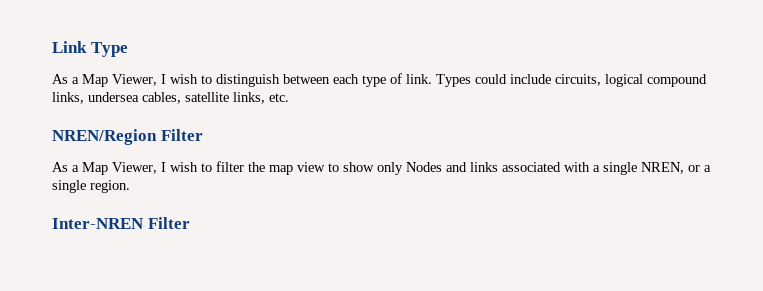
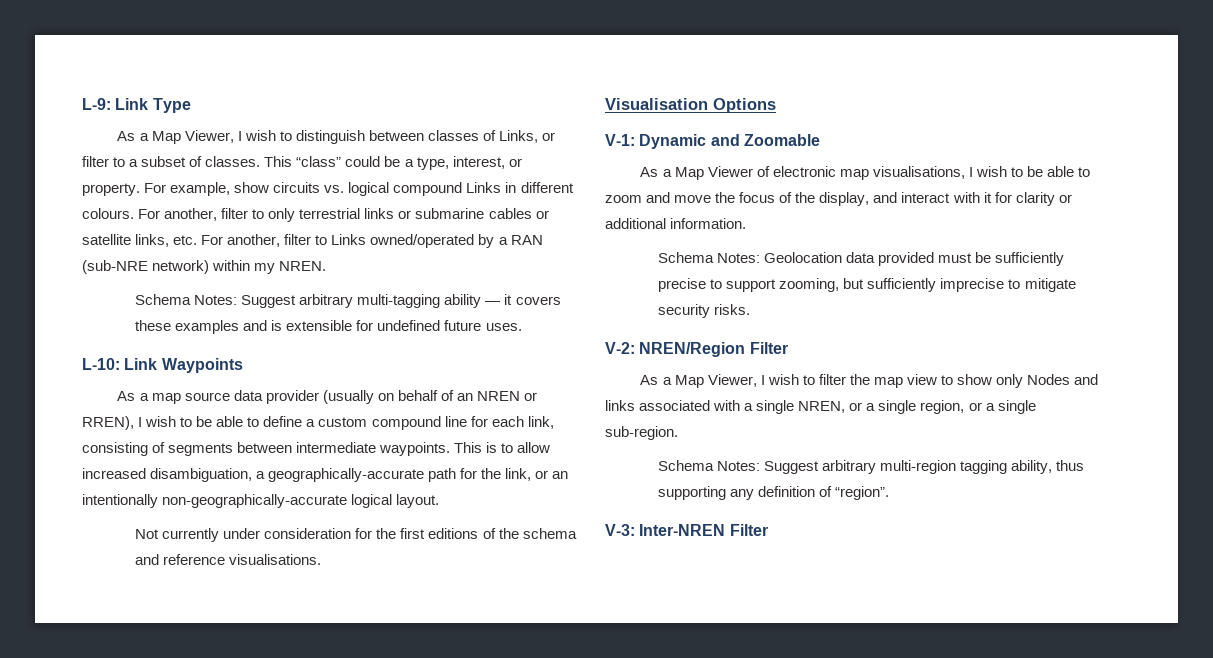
- Link Type
+ L-9: Link Type
- As a Map Viewer, I wish to distinguish between each type of link. Types could include circuits, logical compound links, undersea cables, satellite links, etc.
- NREN/Region Filter
+ As a Map Viewer, I wish to distinguish between classes of Links, or filter to a subset of classes. This “class” could be a type, interest, or property. For example, show circuits vs. logical compound Links in different colours. For another, filter to only terrestrial links or submarine cables or satellite links, etc. For another, filter to Links owned/operated by a RAN (sub-NRE network) within my NREN.
+ Schema Notes: Suggest arbitrary multi-tagging ability — it covers these examples and is extensible for undefined future uses.
+ L-10: Link Waypoints
+ As a map source data provider (usually on behalf of an NREN or RREN), I wish to be able to define a custom compound line for each link, consisting of segments between intermediate waypoints. This is to allow increased disambiguation, a geographically-accurate path for the link, or an intentionally non-geographically-accurate logical layout.
+ Not currently under consideration for the first editions of the schema and reference visualisations.
+ Visualisation Options
+ V-1: Dynamic and Zoomable
+ As a Map Viewer of electronic map visualisations, I wish to be able to zoom and move the focus of the display, and interact with it for clarity or additional information.
+ Schema Notes: Geolocation data provided must be sufficiently precise to support zooming, but sufficiently imprecise to mitigate security risks.
+ V-2: NREN/Region Filter
- As a Map Viewer, I wish to filter the map view to show only Nodes and links associated with a single NREN, or a single region.
- Inter-NREN Filter
+ As a Map Viewer, I wish to filter the map view to show only Nodes and links associated with a single NREN, or a single region, or a single sub-region.
+ Schema Notes: Suggest arbitrary multi-region tagging ability, thus supporting any definition of “region”.
+ V-3: Inter-NREN Filter

